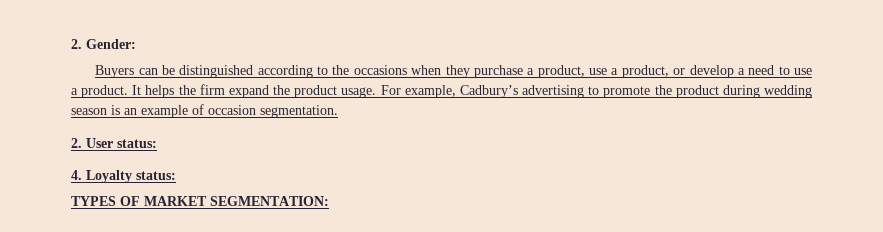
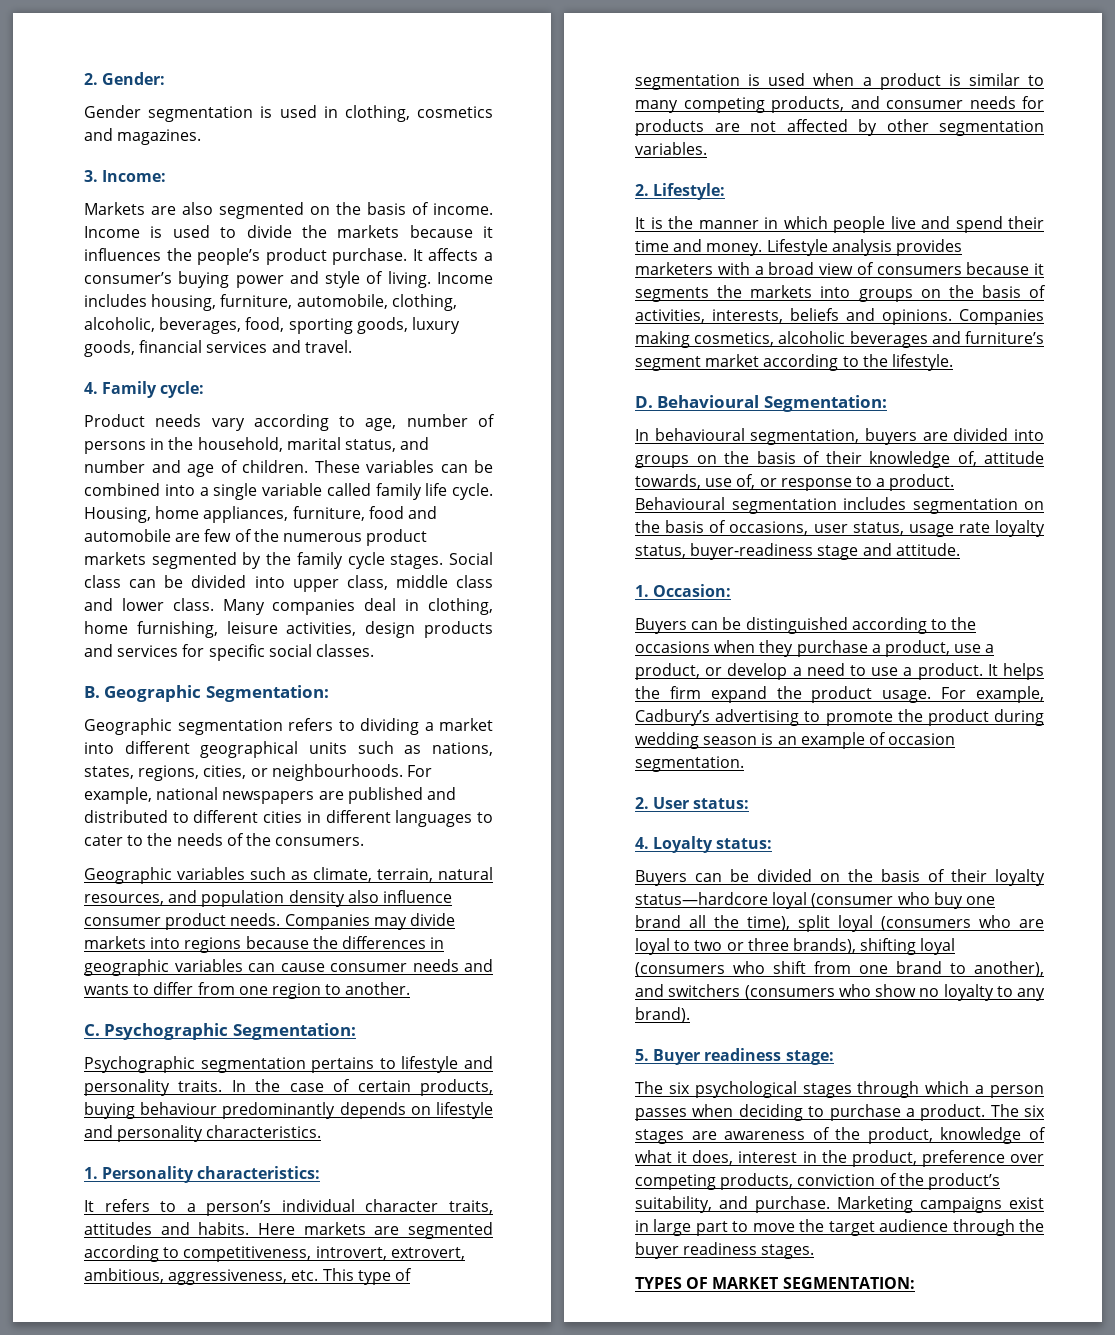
+ Gender segmentation is used in clothing, cosmetics and magazines.
+ 3. Income:
+ Markets are also segmented on the basis of income. Income is used to divide the markets because it influences the people’s product purchase. It affects a consumer’s buying power and style of living. Income includes housing, furniture, automobile, clothing, alcoholic, beverages, food, sporting goods, luxury goods, financial services and travel.
+ 4. Family cycle:
+ Product needs vary according to age, number of persons in the household, marital status, and number and age of children. These variables can be combined into a single variable called family life cycle. Housing, home appliances, furniture, food and automobile are few of the numerous product markets segmented by the family cycle stages. Social class can be divided into upper class, middle class and lower class. Many companies deal in clothing, home furnishing, leisure activities, design products and services for specific social classes.
+ B. Geographic Segmentation:
+ Geographic segmentation refers to dividing a market into different geographical units such as nations, states, regions, cities, or neighbourhoods. For example, national newspapers are published and distributed to different cities in different languages to cater to the needs of the consumers.
+ Geographic variables such as climate, terrain, natural resources, and population density also influence consumer product needs. Companies may divide markets into regions because the differences in geographic variables can cause consumer needs and wants to differ from one region to another.
+ C. Psychographic Segmentation:
+ Psychographic segmentation pertains to lifestyle and personality traits. In the case of certain products, buying behaviour predominantly depends on lifestyle and personality characteristics.
+ 1. Personality characteristics:
+ It refers to a person’s individual character traits, attitudes and habits. Here markets are segmented according to competitiveness, introvert, extrovert, ambitious, aggressiveness, etc. This type of segmentation is used when a product is similar to many competing products, and consumer needs for products are not affected by other segmentation variables.
+ 2. Lifestyle:
+ It is the manner in which people live and spend their time and money. Lifestyle analysis provides marketers with a broad view of consumers because it segments the markets into groups on the basis of activities, interests, beliefs and opinions. Companies making cosmetics, alcoholic beverages and furniture’s segment market according to the lifestyle.
+ D. Behavioural Segmentation:
+ In behavioural segmentation, buyers are divided into groups on the basis of their knowledge of, attitude towards, use of, or response to a product. Behavioural segmentation includes segmentation on the basis of occasions, user status, usage rate loyalty status, buyer-readiness stage and attitude.
+ 1. Occasion:
+ Buyers can be divided on the basis of their loyalty status—hardcore loyal (consumer who buy one brand all the time), split loyal (consumers who are loyal to two or three brands), shifting loyal (consumers who shift from one brand to another), and switchers (consumers who show no loyalty to any brand).
+ 5. Buyer readiness stage:
+ The six psychological stages through which a person passes when deciding to purchase a product. The six stages are awareness of the product, knowledge of what it does, interest in the product, preference over competing products, conviction of the product’s suitability, and purchase. Marketing campaigns exist in large part to move the target audience through the buyer readiness stages.

